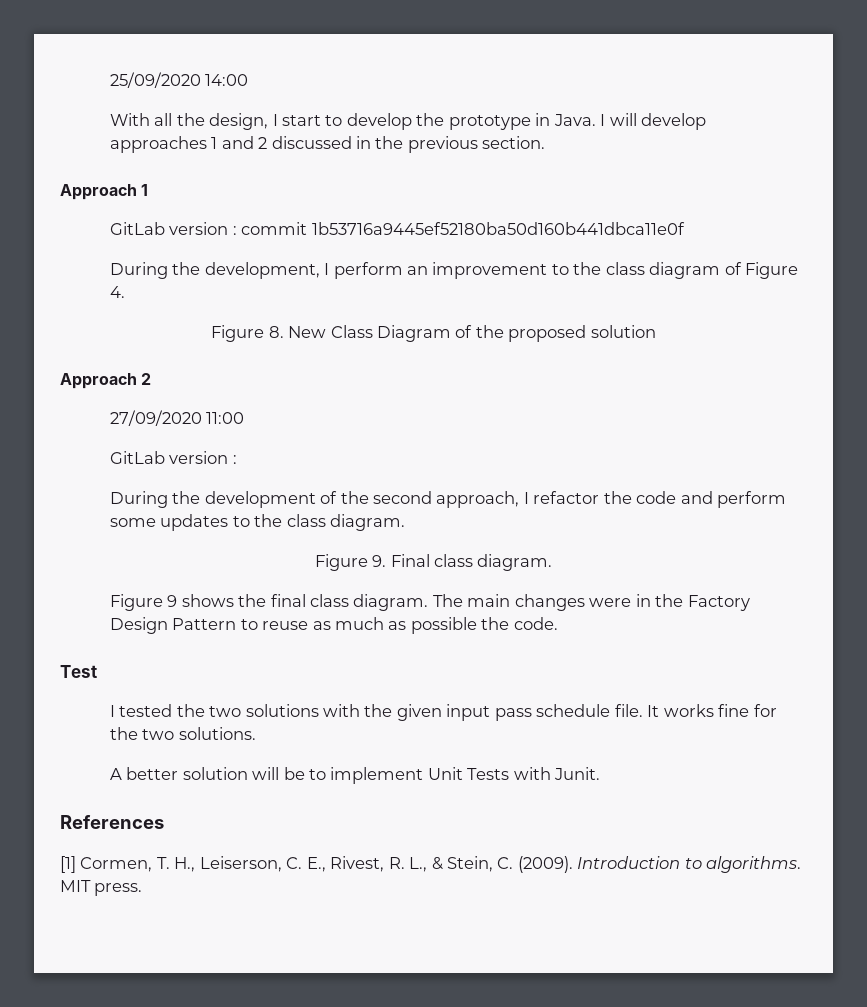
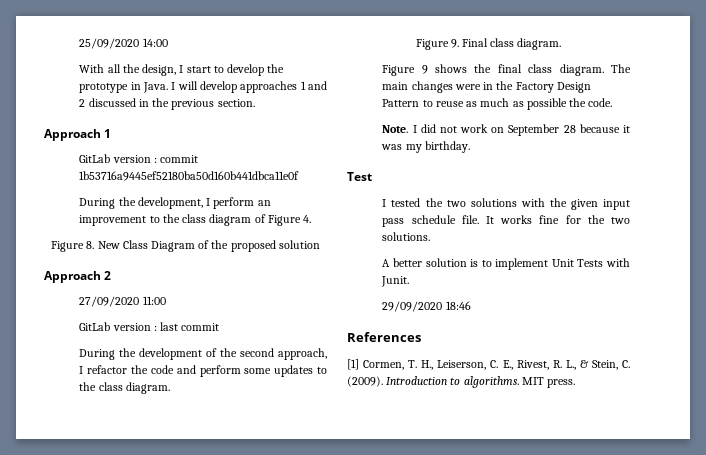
  27/09/2020 11:00
- GitLab version :
+ GitLab version : last commit
+ Note. I did not work on September 28 because it was my birthday.
- A better solution will be to implement Unit Tests with Junit.
+ A better solution is to implement Unit Tests with Junit.
+ 29/09/2020 18:46

